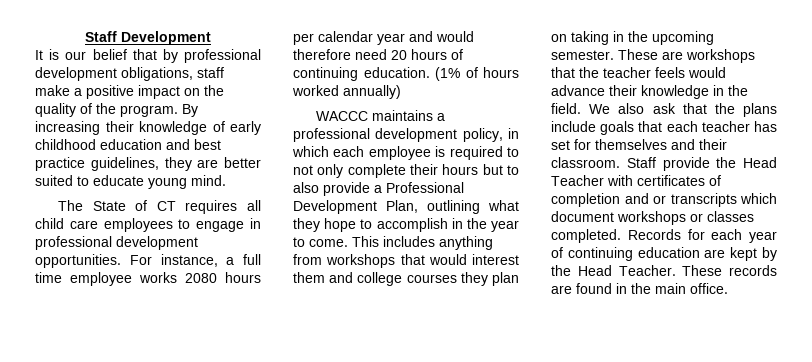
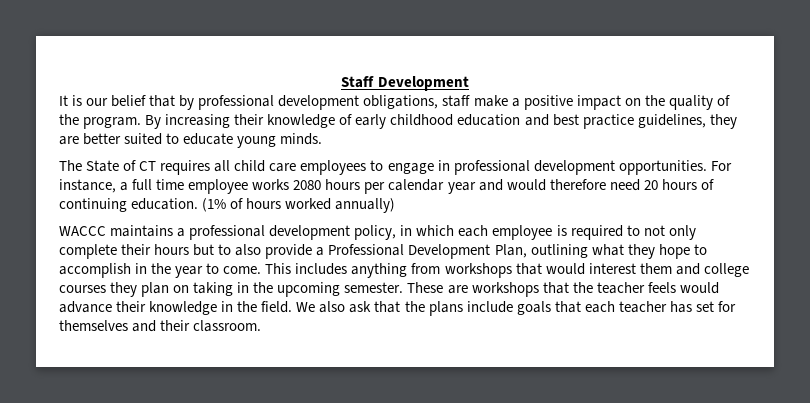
- By increasing their knowledge of early childhood education and best practice guidelines, they are better suited to educate young mind.
+ By increasing their knowledge of early childhood education and best practice guidelines, they are better suited to educate young minds.
- Staff provide the Head Teacher with certificates of completion and or transcripts which document workshops or classes completed. Records for each year of continuing education are kept by the Head Teacher. These records are found in the main office.

